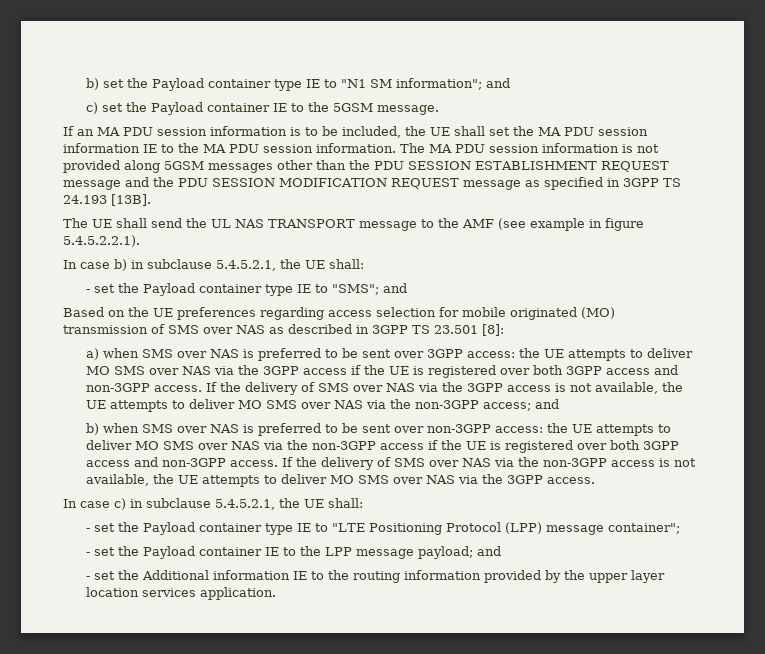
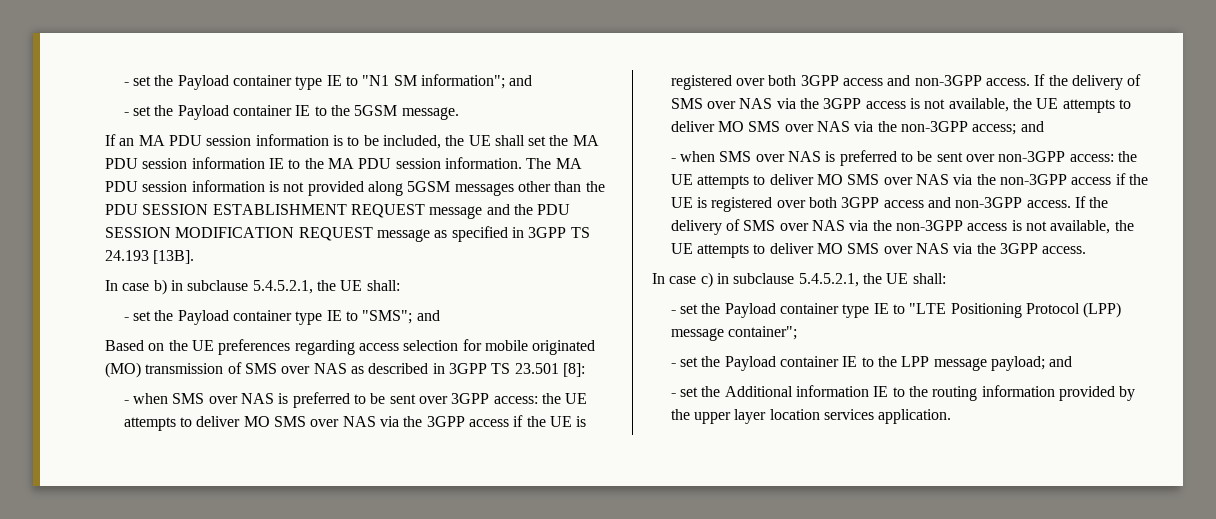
- b) set the Payload container type IE to "N1 SM information"; and
+ - set the Payload container type IE to "N1 SM information"; and
- c) set the Payload container IE to the 5GSM message.
+ - set the Payload container IE to the 5GSM message.
- The UE shall send the UL NAS TRANSPORT message to the AMF (see example in figure 5.4.5.2.2.1).
- a) when SMS over NAS is preferred to be sent over 3GPP access: the UE attempts to deliver MO SMS over NAS via the 3GPP access if the UE is registered over both 3GPP access and non-3GPP access.
+ - when SMS over NAS is preferred to be sent over 3GPP access: the UE attempts to deliver MO SMS over NAS via the 3GPP access if the UE is registered over both 3GPP access and non-3GPP access.
- b) when SMS over NAS is preferred to be sent over non-3GPP access: the UE attempts to deliver MO SMS over NAS via the non-3GPP access if the UE is registered over both 3GPP access and non-3GPP access.
+ - when SMS over NAS is preferred to be sent over non-3GPP access: the UE attempts to deliver MO SMS over NAS via the non-3GPP access if the UE is registered over both 3GPP access and non-3GPP access.

